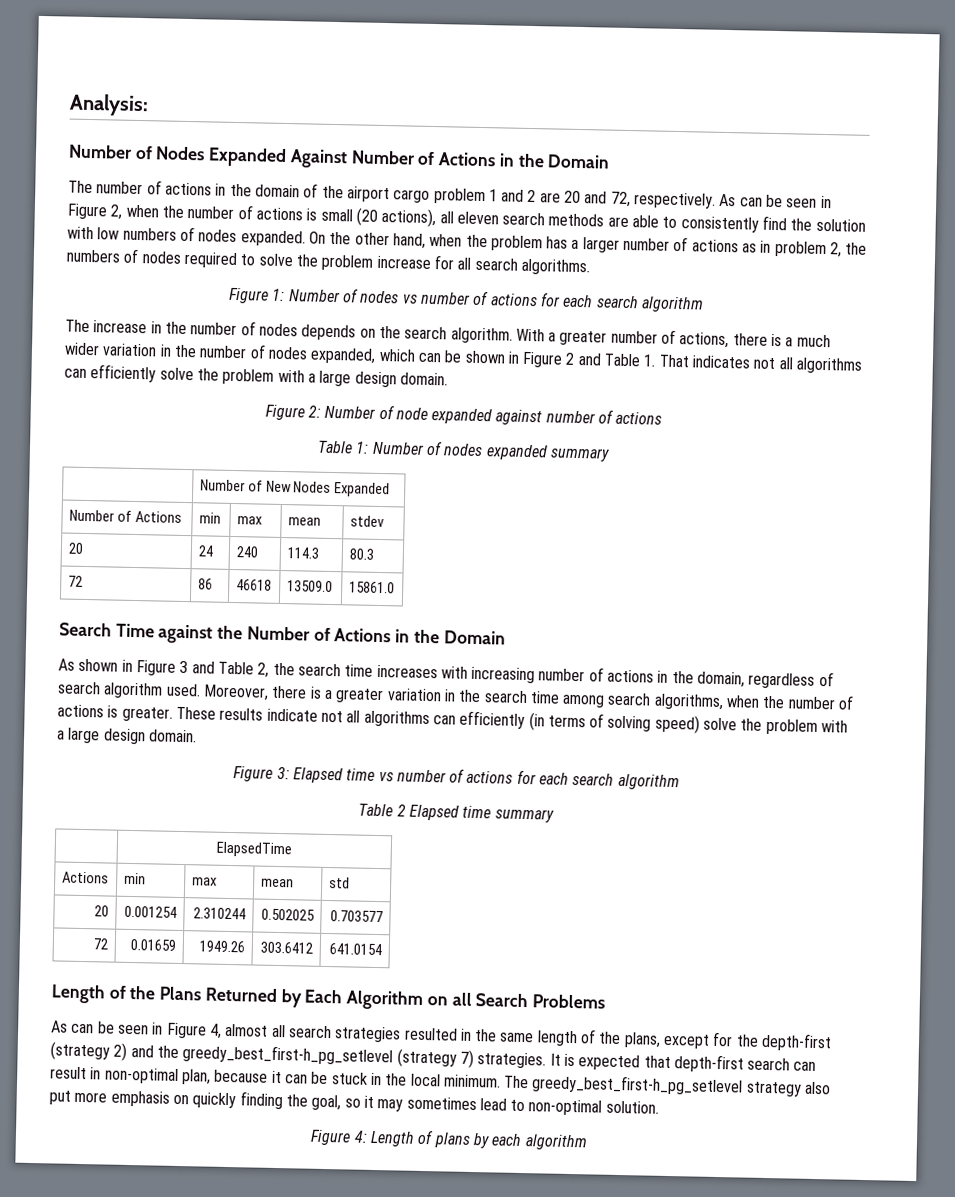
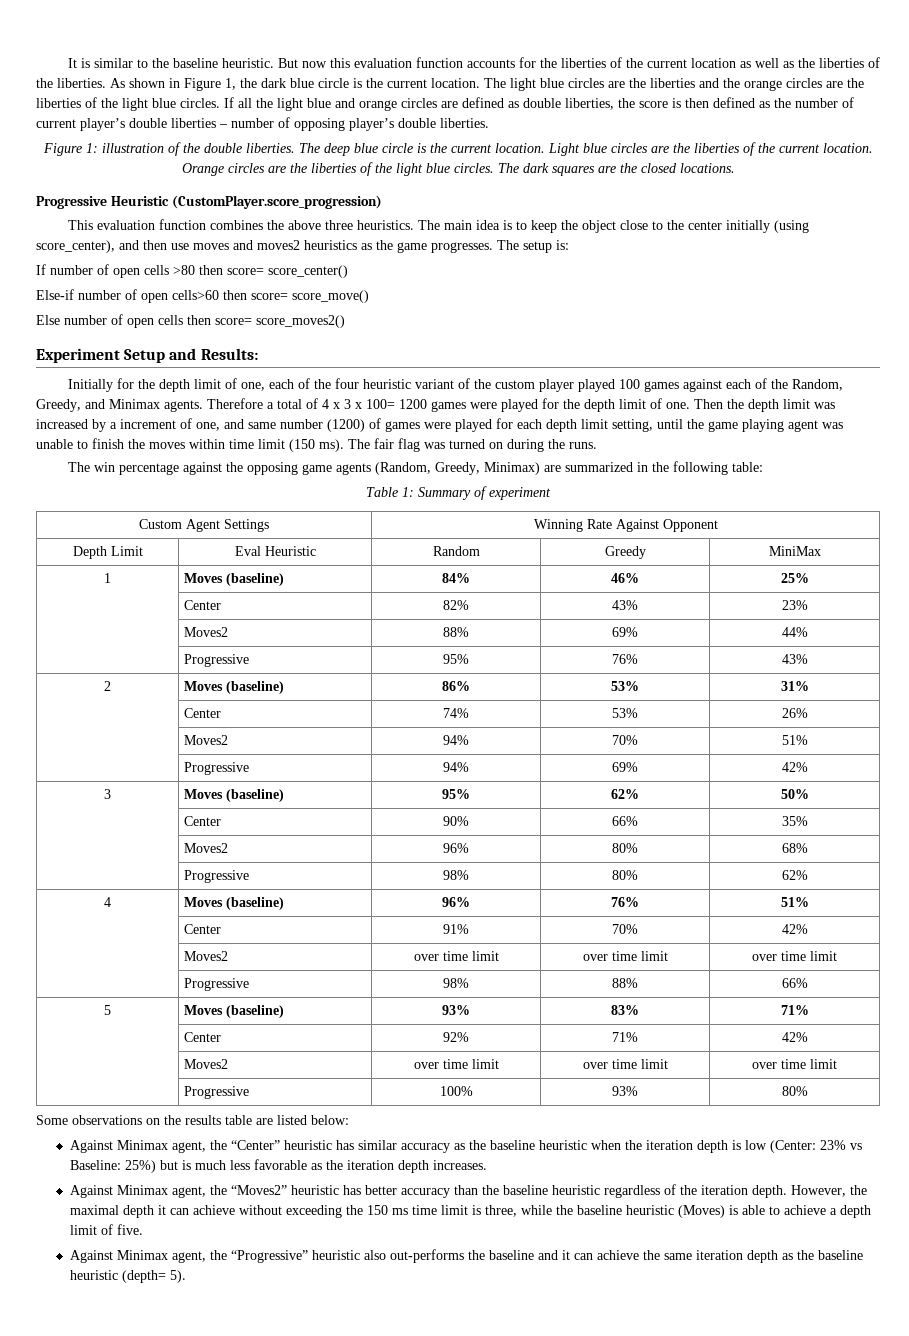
- Analysis:
- Number of Nodes Expanded Against Number of Actions in the Domain
- The number of actions in the domain of the airport cargo problem 1 and 2 are 20 and 72, respectively. As can be seen in Figure 2, when the number of actions is small (20 actions), all eleven search methods are able to consistently find the solution with low numbers of nodes expanded. On the other hand, when the problem has a larger number of actions as in problem 2, the numbers of nodes required to solve the problem increase for all search algorithms.
- Figure 1: Number of nodes vs number of actions for each search algorithm
- The increase in the number of nodes depends on the search algorithm. With a greater number of actions, there is a much wider variation in the number of nodes expanded, which can be shown in Figure 2 and Table 1. That indicates not all algorithms can efficiently solve the problem with a large design domain.
- Figure 2: Number of node expanded against number of actions
- Table 1: Number of nodes expanded summary
- | Number of New Nodes Expanded
- Number of Actions | min | max | mean | stdev
- 20 | 24 | 240 | 114.3 | 80.3
- 72 | 86 | 46618 | 13509.0 | 15861.0
- Search Time against the Number of Actions in the Domain
- As shown in Figure 3 and Table 2, the search time increases with increasing number of actions in the domain, regardless of search algorithm used. Moreover, there is a greater variation in the search time among search algorithms, when the number of actions is greater. These results indicate not all algorithms can efficiently (in terms of solving speed) solve the problem with a large design domain.
- Figure 3: Elapsed time vs number of actions for each search algorithm
- Table 2 Elapsed time summary
- | ElapsedTime
- Actions | min | max | mean | std
- 20 | 0.001254 | 2.310244 | 0.502025 | 0.703577
- 72 | 0.01659 | 1949.26 | 303.6412 | 641.0154
- Length of the Plans Returned by Each Algorithm on all Search Problems
- As can be seen in Figure 4, almost all search strategies resulted in the same length of the plans, except for the depth-first (strategy 2) and the greedy_best_first-h_pg_setlevel (strategy 7) strategies. It is expected that depth-first search can result in non-optimal plan, because it can be stuck in the local minimum. The greedy_best_first-h_pg_setlevel strategy also put more emphasis on quickly finding the goal, so it may sometimes lead to non-optimal solution.
- Figure 4: Length of plans by each algorithm
+ It is similar to the baseline heuristic. But now this evaluation function accounts for the liberties of the current location as well as the liberties of the liberties. As shown in Figure 1, the dark blue circle is the current location. The light blue circles are the liberties and the orange circles are the liberties of the light blue circles. If all the light blue and orange circles are defined as double liberties, the score is then defined as the number of current player’s double liberties – number of opposing player’s double liberties.
+ Figure 1: illustration of the double liberties. The deep blue circle is the current location. Light blue circles are the liberties of the current location. Orange circles are the liberties of the light blue circles. The dark squares are the closed locations.
+ Progressive Heuristic (CustomPlayer.score_progression)
+ This evaluation function combines the above three heuristics. The main idea is to keep the object close to the center initially (using score_center), and then use moves and moves2 heuristics as the game progresses. The setup is:
+ If number of open cells >80 then score= score_center()
+ Else-if number of open cells>60 then score= score_move()
+ Else number of open cells then score= score_moves2()
+ Experiment Setup and Results:
+ Initially for the depth limit of one, each of the four heuristic variant of the custom player played 100 games against each of the Random, Greedy, and Minimax agents. Therefore a total of 4 x 3 x 100= 1200 games were played for the depth limit of one. Then the depth limit was increased by a increment of one, and same number (1200) of games were played for each depth limit setting, until the game playing agent was unable to finish the moves within time limit (150 ms). The fair flag was turned on during the runs.
+ The win percentage against the opposing game agents (Random, Greedy, Minimax) are summarized in the following table:
+ Table 1: Summary of experiment
+ Custom Agent Settings | Winning Rate Against Opponent
+ Depth Limit | Eval Heuristic | Random | Greedy | MiniMax
+ 1 | Moves (baseline) | 84% | 46% | 25%
+ | Center | 82% | 43% | 23%
+ | Moves2 | 88% | 69% | 44%
+ | Progressive | 95% | 76% | 43%
+ 2 | Moves (baseline) | 86% | 53% | 31%
+ | Center | 74% | 53% | 26%
+ | Moves2 | 94% | 70% | 51%
+ | Progressive | 94% | 69% | 42%
+ 3 | Moves (baseline) | 95% | 62% | 50%
+ | Center | 90% | 66% | 35%
+ | Moves2 | 96% | 80% | 68%
+ | Progressive | 98% | 80% | 62%
+ 4 | Moves (baseline) | 96% | 76% | 51%
+ | Center | 91% | 70% | 42%
+ | Moves2 | over time limit | over time limit | over time limit
+ | Progressive | 98% | 88% | 66%
+ 5 | Moves (baseline) | 93% | 83% | 71%
+ | Center | 92% | 71% | 42%
+ | Moves2 | over time limit | over time limit | over time limit
+ | Progressive | 100% | 93% | 80%
+ Some observations on the results table are listed below:
+ Against Minimax agent, the “Center” heuristic has similar accuracy as the baseline heuristic when the iteration depth is low (Center: 23% vs Baseline: 25%) but is much less favorable as the iteration depth increases.
+ Against Minimax agent, the “Moves2” heuristic has better accuracy than the baseline heuristic regardless of the iteration depth. However, the maximal depth it can achieve without exceeding the 150 ms time limit is three, while the baseline heuristic (Moves) is able to achieve a depth limit of five.
+ Against Minimax agent, the “Progressive” heuristic also out-performs the baseline and it can achieve the same iteration depth as the baseline heuristic (depth= 5).

